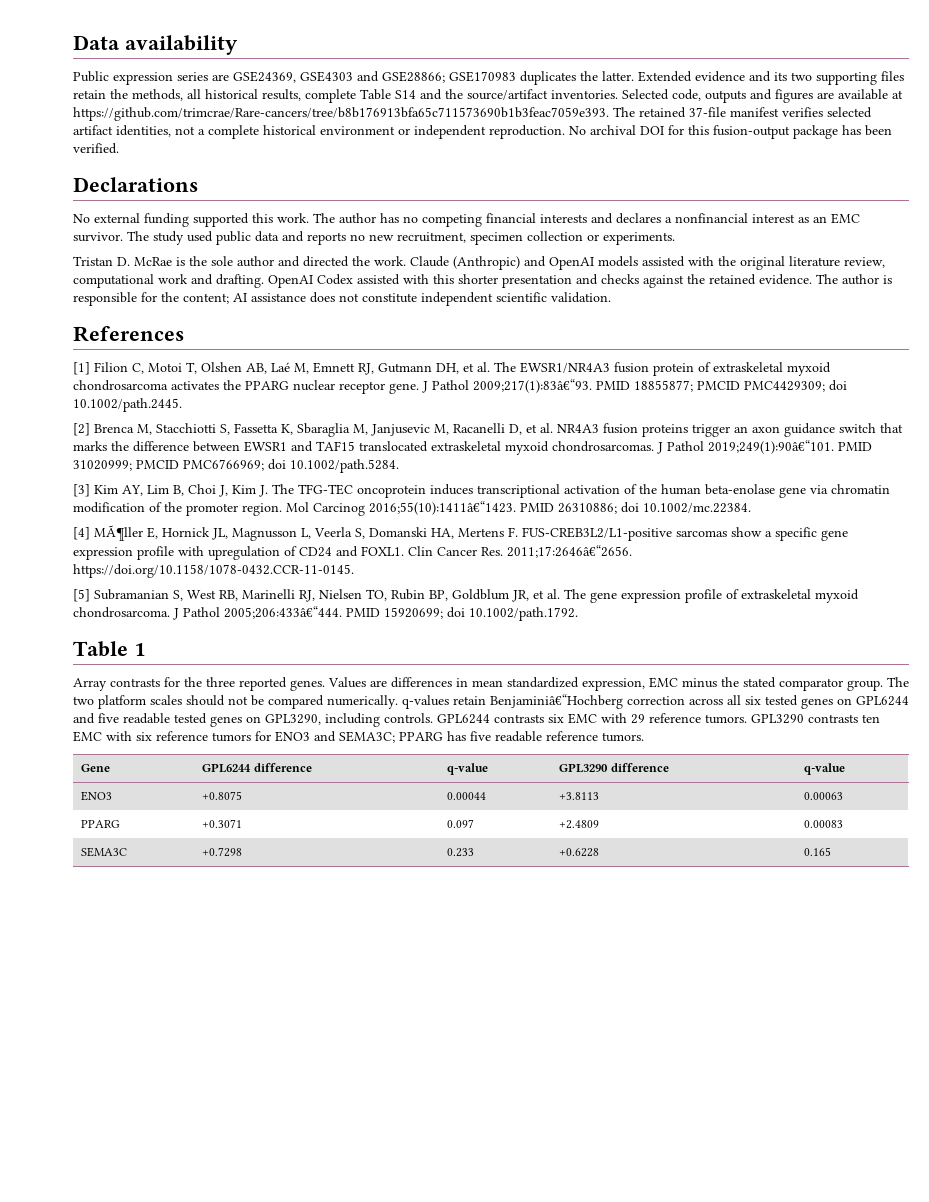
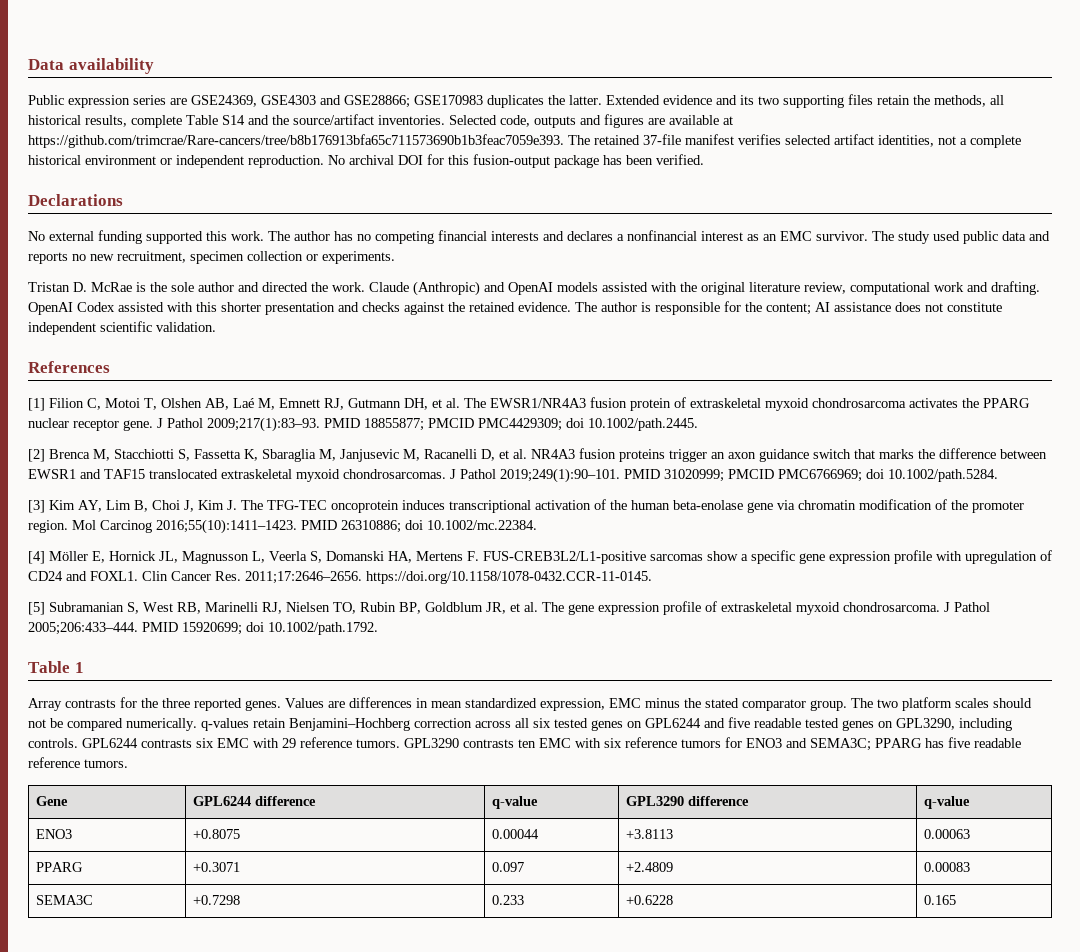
- J Pathol 2009;217(1):83â€“93.
+ J Pathol 2009;217(1):83–93.
- J Pathol 2019;249(1):90â€“101.
+ J Pathol 2019;249(1):90–101.
- Mol Carcinog 2016;55(10):1411â€“1423.
+ Mol Carcinog 2016;55(10):1411–1423.
- [4] MÃ¶ller E, Hornick JL, Magnusson L, Veerla S, Domanski HA, Mertens F. FUS-CREB3L2/L1-positive sarcomas show a specific gene expression profile with upregulation of CD24 and FOXL1.
+ [4] Möller E, Hornick JL, Magnusson L, Veerla S, Domanski HA, Mertens F. FUS-CREB3L2/L1-positive sarcomas show a specific gene expression profile with upregulation of CD24 and FOXL1.
- Clin Cancer Res. 2011;17:2646â€“2656. https://doi.org/10.1158/1078-0432.CCR-11-0145.
+ Clin Cancer Res. 2011;17:2646–2656. https://doi.org/10.1158/1078-0432.CCR-11-0145.
- J Pathol 2005;206:433â€“444.
+ J Pathol 2005;206:433–444.
- The two platform scales should not be compared numerically. q-values retain Benjaminiâ€“Hochberg correction across all six tested genes on GPL6244 and five readable tested genes on GPL3290, including controls.
+ The two platform scales should not be compared numerically. q-values retain Benjamini–Hochberg correction across all six tested genes on GPL6244 and five readable tested genes on GPL3290, including controls.

